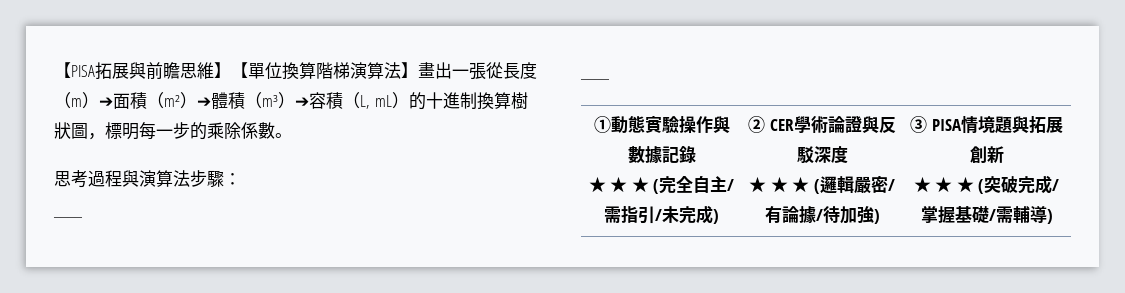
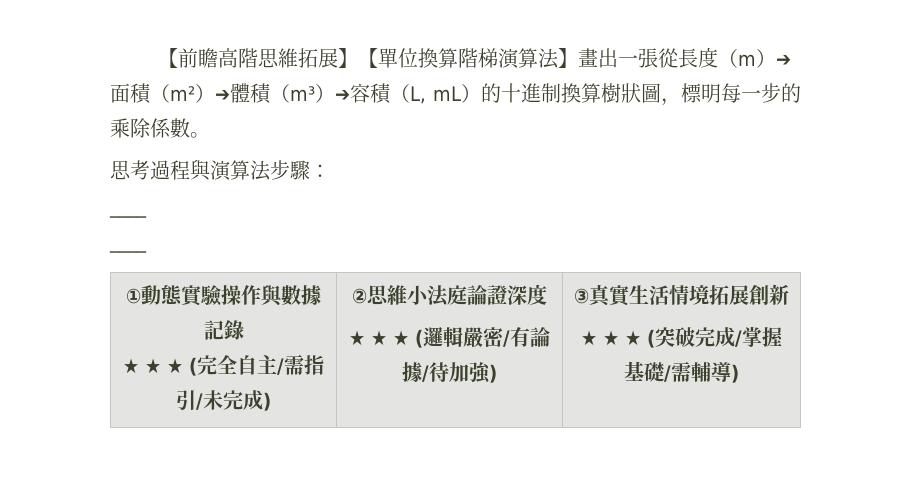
- 【PISA拓展與前瞻思維】【單位換算階梯演算法】畫出一張從長度（m）➔面積（m²）➔體積（m³）➔容積（L, mL）的十進制換算樹狀圖，標明每一步的乘除係數。
+ 【前瞻高階思維拓展】【單位換算階梯演算法】畫出一張從長度（m）➔面積（m²）➔體積（m³）➔容積（L, mL）的十進制換算樹狀圖，標明每一步的乘除係數。
- ② CER學術論證與反駁深度
+ ②思維小法庭論證深度
- ③ PISA情境題與拓展創新
+ ③真實生活情境拓展創新

